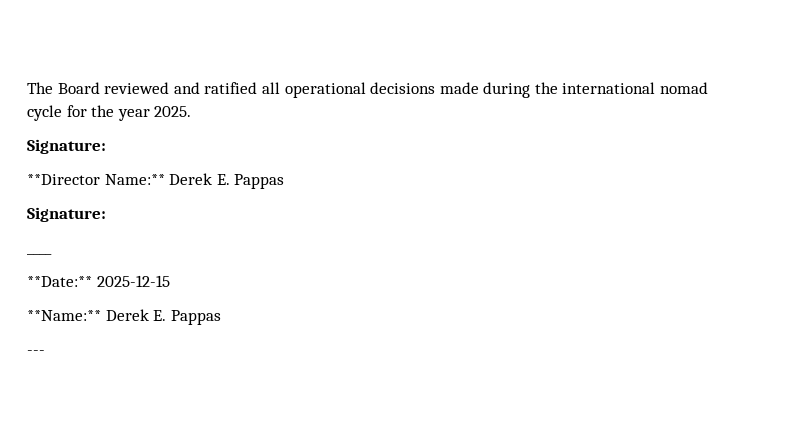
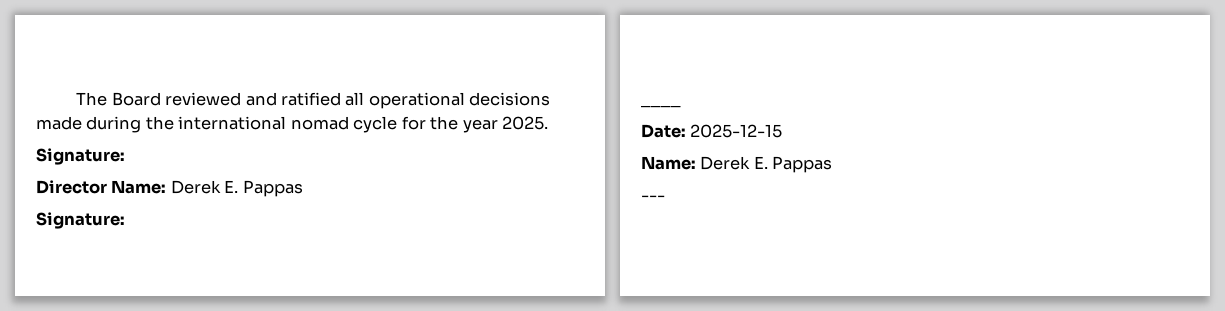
- **Director Name:** Derek E. Pappas
+ Director Name: Derek E. Pappas
- **Date:** 2025-12-15
- **Name:** Derek E. Pappas
+ Date: 2025-12-15
+ Name: Derek E. Pappas

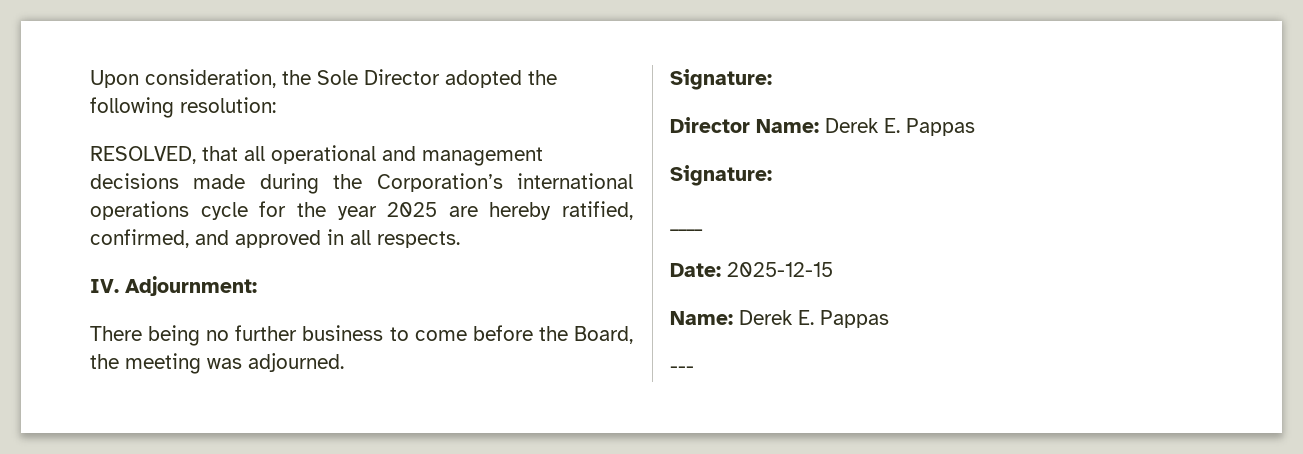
- The Board reviewed and ratified all operational decisions made during the international nomad cycle for the year 2025.
+ Upon consideration, the Sole Director adopted the following resolution:
+ RESOLVED, that all operational and management decisions made during the Corporation’s international operations cycle for the year 2025 are hereby ratified, confirmed, and approved in all respects.
+ IV. Adjournment:
+ There being no further business to come before the Board, the meeting was adjourned.

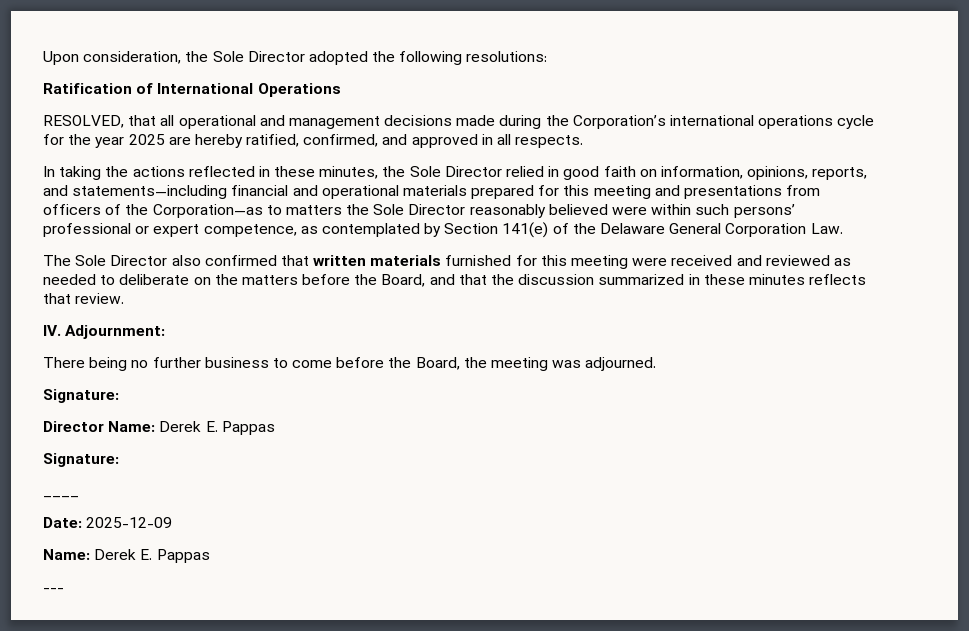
- Upon consideration, the Sole Director adopted the following resolution:
+ Upon consideration, the Sole Director adopted the following resolutions:
+ Ratification of International Operations
+ In taking the actions reflected in these minutes, the Sole Director relied in good faith on information, opinions, reports, and statements—including financial and operational materials prepared for this meeting and presentations from officers of the Corporation—as to matters the Sole Director reasonably believed were within such persons’ professional or expert competence, as contemplated by Section 141(e) of the Delaware General Corporation Law.
+ The Sole Director also confirmed that written materials furnished for this meeting were received and reviewed as needed to deliberate on the matters before the Board, and that the discussion summarized in these minutes reflects that review.
- Date: 2025-12-15
+ Date: 2025-12-09

